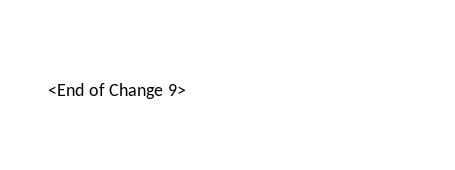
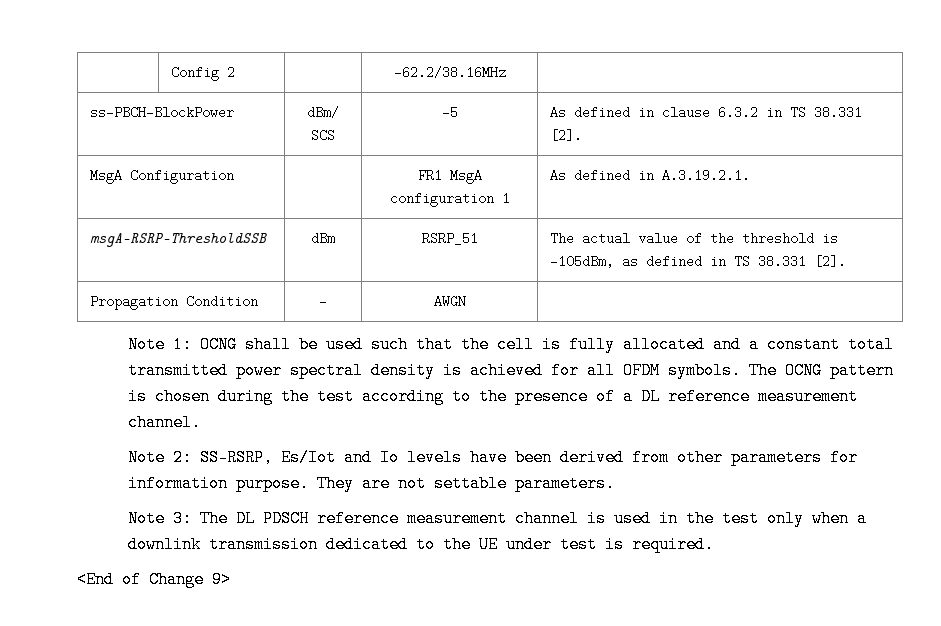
+ | Config 2 | | -62.2/38.16MHz |
+ ss-PBCH-BlockPower | dBm/ SCS | -5 | As defined in clause 6.3.2 in TS 38.331 [2].
+ MsgA Configuration | | FR1 MsgA configuration 1 | As defined in A.3.19.2.1.
+ msgA-RSRP-ThresholdSSB | dBm | RSRP_51 | The actual value of the threshold is -105dBm, as defined in TS 38.331 [2].
+ Propagation Condition | - | AWGN |
+ Note 1: OCNG shall be used such that the cell is fully allocated and a constant total transmitted power spectral density is achieved for all OFDM symbols. The OCNG pattern is chosen during the test according to the presence of a DL reference measurement channel.
+ Note 2: SS-RSRP, Es/Iot and Io levels have been derived from other parameters for information purpose. They are not settable parameters.
+ Note 3: The DL PDSCH reference measurement channel is used in the test only when a downlink transmission dedicated to the UE under test is required.

